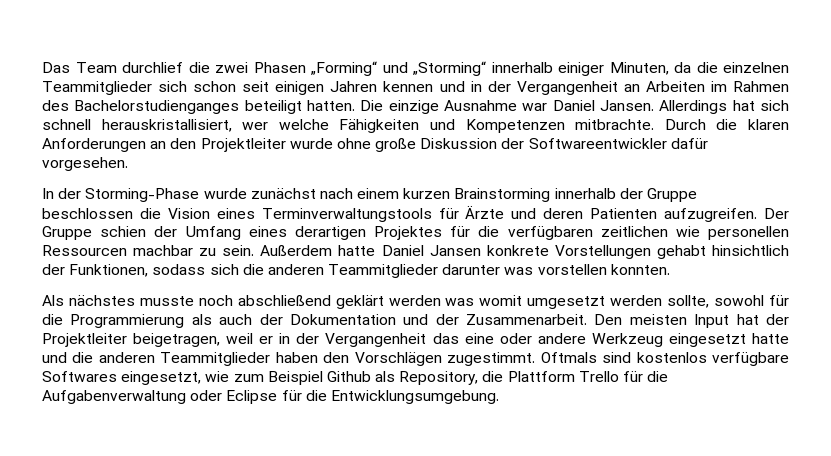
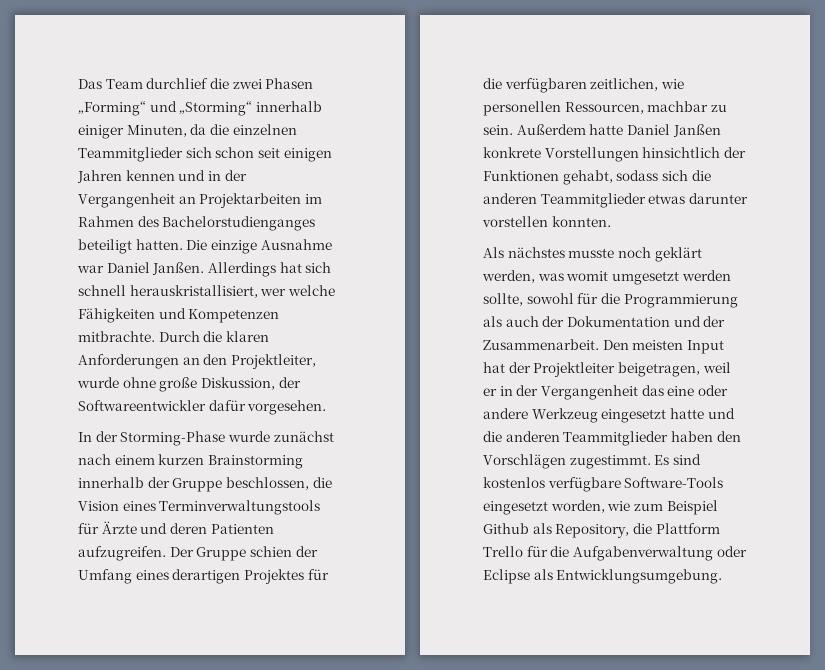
- Das Team durchlief die zwei Phasen „Forming“ und „Storming“ innerhalb einiger Minuten, da die einzelnen Teammitglieder sich schon seit einigen Jahren kennen und in der Vergangenheit an Arbeiten im Rahmen des Bachelorstudienganges beteiligt hatten.
+ Das Team durchlief die zwei Phasen „Forming“ und „Storming“ innerhalb einiger Minuten, da die einzelnen Teammitglieder sich schon seit einigen Jahren kennen und in der Vergangenheit an Projektarbeiten im Rahmen des Bachelorstudienganges beteiligt hatten.
- Die einzige Ausnahme war Daniel Jansen.
+ Die einzige Ausnahme war Daniel Janßen.
- Durch die klaren Anforderungen an den Projektleiter wurde ohne große Diskussion der Softwareentwickler dafür vorgesehen.
+ Durch die klaren Anforderungen an den Projektleiter, wurde ohne große Diskussion, der Softwareentwickler dafür vorgesehen.
- In der Storming-Phase wurde zunächst nach einem kurzen Brainstorming innerhalb der Gruppe beschlossen die Vision eines Terminverwaltungstools für Ärzte und deren Patienten aufzugreifen.
+ In der Storming-Phase wurde zunächst nach einem kurzen Brainstorming innerhalb der Gruppe beschlossen, die Vision eines Terminverwaltungstools für Ärzte und deren Patienten aufzugreifen.
- Der Gruppe schien der Umfang eines derartigen Projektes für die verfügbaren zeitlichen wie personellen Ressourcen machbar zu sein.
+ Der Gruppe schien der Umfang eines derartigen Projektes für die verfügbaren zeitlichen, wie personellen Ressourcen, machbar zu sein.
- Außerdem hatte Daniel Jansen konkrete Vorstellungen gehabt hinsichtlich der Funktionen, sodass sich die anderen Teammitglieder darunter was vorstellen konnten.
+ Außerdem hatte Daniel Janßen konkrete Vorstellungen hinsichtlich der Funktionen gehabt, sodass sich die anderen Teammitglieder etwas darunter vorstellen konnten.
- Als nächstes musste noch abschließend geklärt werden was womit umgesetzt werden sollte, sowohl für die Programmierung als auch der Dokumentation und der Zusammenarbeit.
+ Als nächstes musste noch geklärt werden, was womit umgesetzt werden sollte, sowohl für die Programmierung als auch der Dokumentation und der Zusammenarbeit.
- Oftmals sind kostenlos verfügbare Softwares eingesetzt, wie zum Beispiel Github als Repository, die Plattform Trello für die Aufgabenverwaltung oder Eclipse für die Entwicklungsumgebung.
+ Es sind kostenlos verfügbare Software-Tools eingesetzt worden, wie zum Beispiel Github als Repository, die Plattform Trello für die Aufgabenverwaltung oder Eclipse als Entwicklungsumgebung.

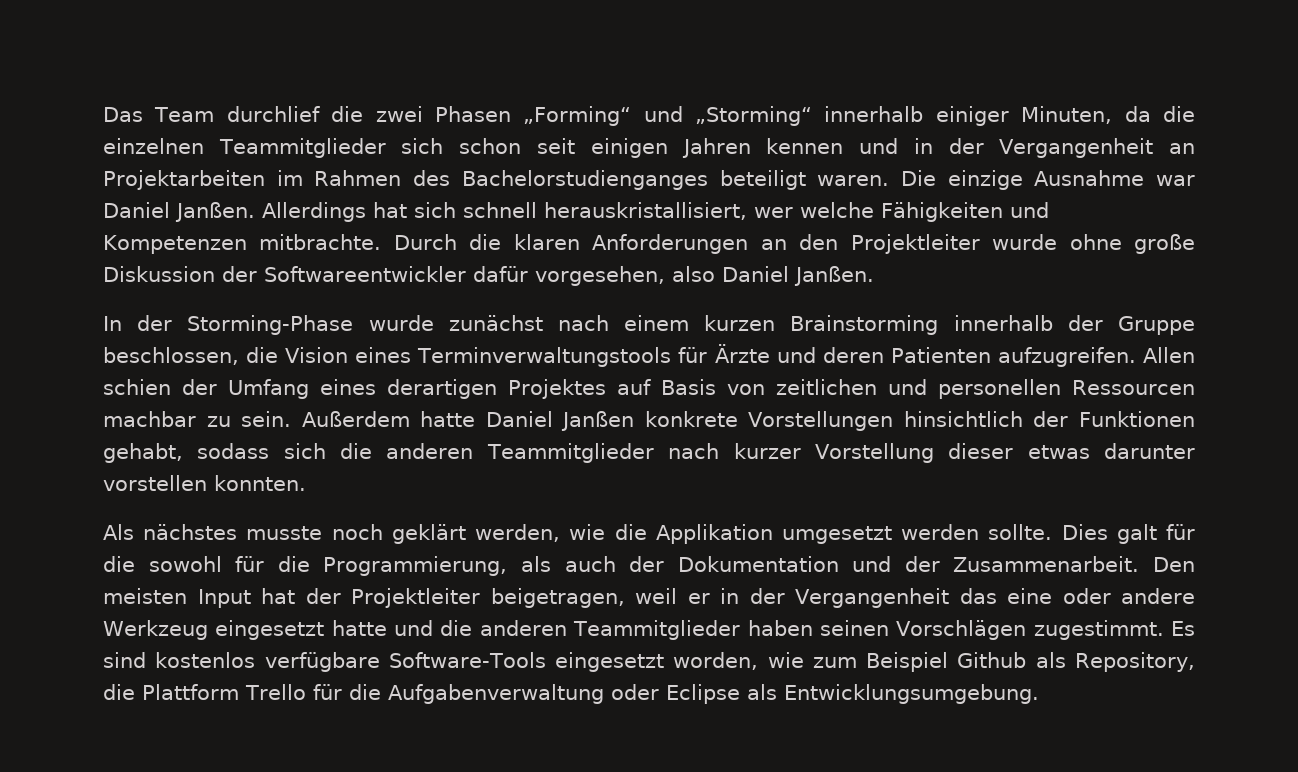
- Das Team durchlief die zwei Phasen „Forming“ und „Storming“ innerhalb einiger Minuten, da die einzelnen Teammitglieder sich schon seit einigen Jahren kennen und in der Vergangenheit an Projektarbeiten im Rahmen des Bachelorstudienganges beteiligt hatten.
+ Das Team durchlief die zwei Phasen „Forming“ und „Storming“ innerhalb einiger Minuten, da die einzelnen Teammitglieder sich schon seit einigen Jahren kennen und in der Vergangenheit an Projektarbeiten im Rahmen des Bachelorstudienganges beteiligt waren.
- Durch die klaren Anforderungen an den Projektleiter, wurde ohne große Diskussion, der Softwareentwickler dafür vorgesehen.
+ Durch die klaren Anforderungen an den Projektleiter wurde ohne große Diskussion der Softwareentwickler dafür vorgesehen, also Daniel Janßen.
- Der Gruppe schien der Umfang eines derartigen Projektes für die verfügbaren zeitlichen, wie personellen Ressourcen, machbar zu sein.
+ Allen schien der Umfang eines derartigen Projektes auf Basis von zeitlichen und personellen Ressourcen machbar zu sein.
- Außerdem hatte Daniel Janßen konkrete Vorstellungen hinsichtlich der Funktionen gehabt, sodass sich die anderen Teammitglieder etwas darunter vorstellen konnten.
+ Außerdem hatte Daniel Janßen konkrete Vorstellungen hinsichtlich der Funktionen gehabt, sodass sich die anderen Teammitglieder nach kurzer Vorstellung dieser etwas darunter vorstellen konnten.
- Als nächstes musste noch geklärt werden, was womit umgesetzt werden sollte, sowohl für die Programmierung als auch der Dokumentation und der Zusammenarbeit.
+ Als nächstes musste noch geklärt werden, wie die Applikation umgesetzt werden sollte. Dies galt für die sowohl für die Programmierung, als auch der Dokumentation und der Zusammenarbeit.
- Den meisten Input hat der Projektleiter beigetragen, weil er in der Vergangenheit das eine oder andere Werkzeug eingesetzt hatte und die anderen Teammitglieder haben den Vorschlägen zugestimmt.
+ Den meisten Input hat der Projektleiter beigetragen, weil er in der Vergangenheit das eine oder andere Werkzeug eingesetzt hatte und die anderen Teammitglieder haben seinen Vorschlägen zugestimmt.

